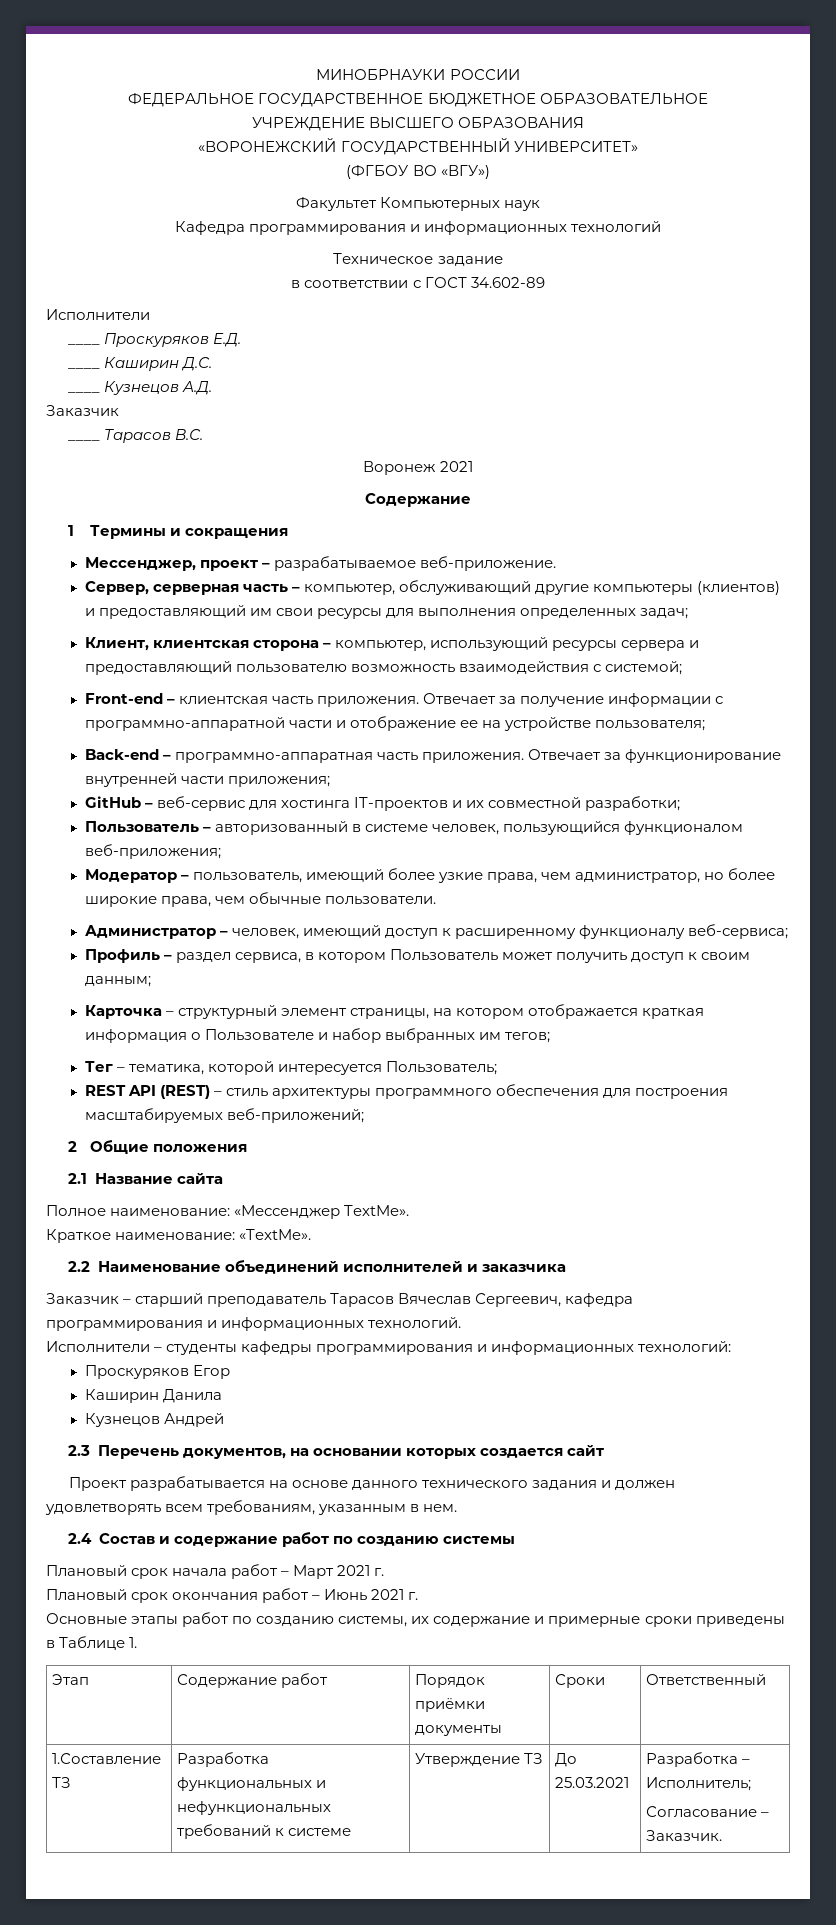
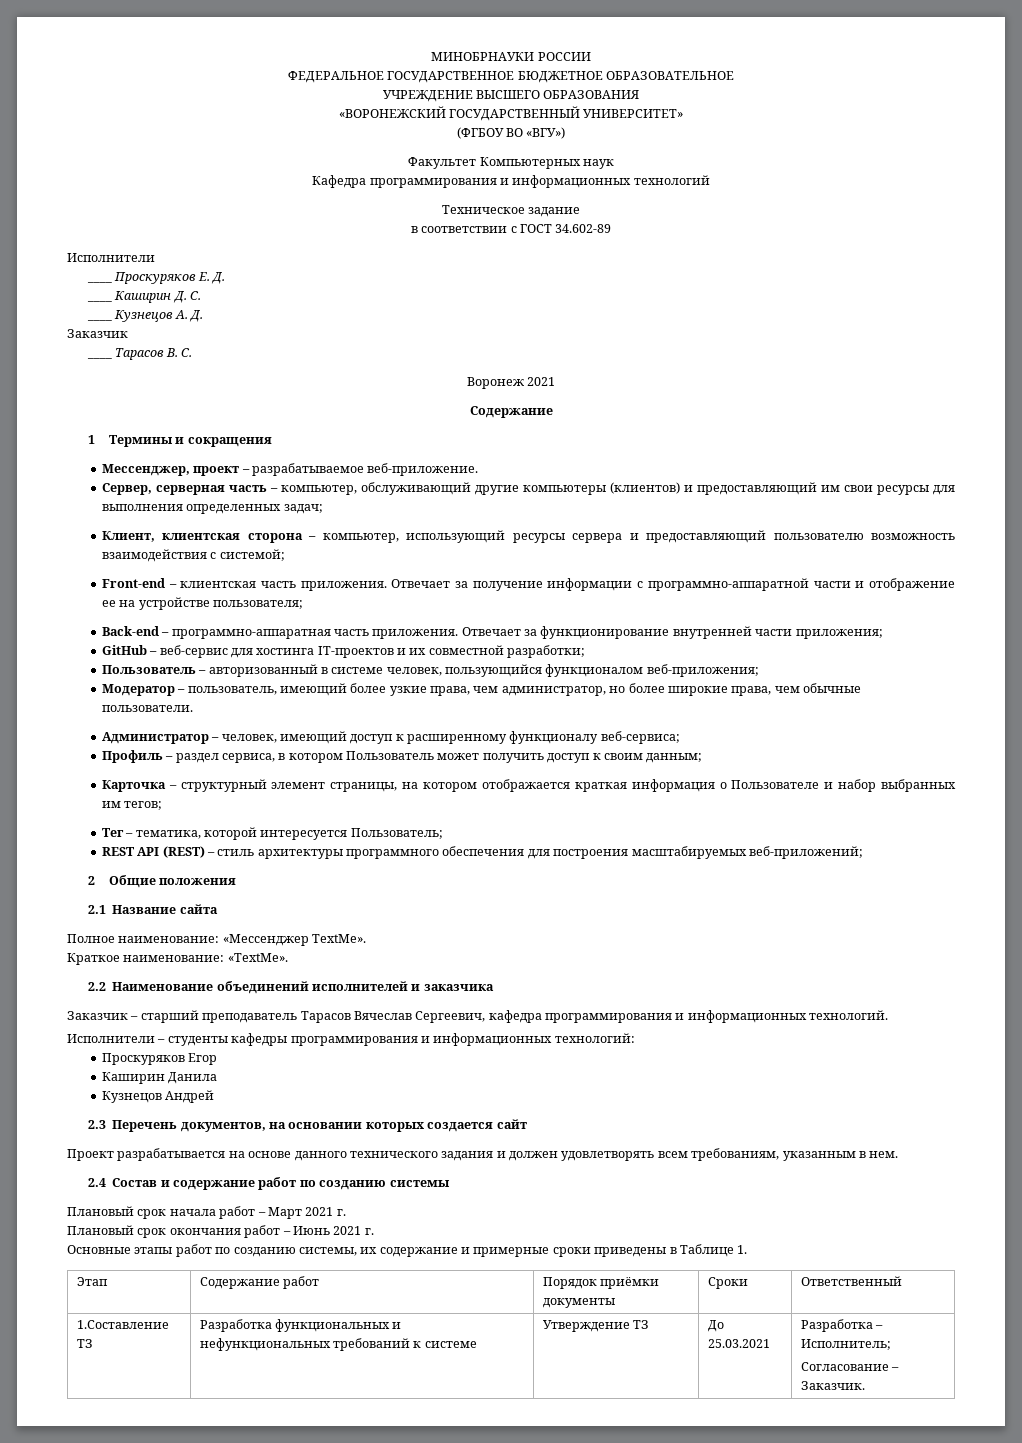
- ____ Проскуряков Е.Д.
+ ____ Проскуряков Е. Д.
- ____ Каширин Д.С.
+ ____ Каширин Д. С.
- ____ Кузнецов А.Д.
+ ____ Кузнецов А. Д.
- ____ Тарасов В.С.
+ ____ Тарасов В. С.

